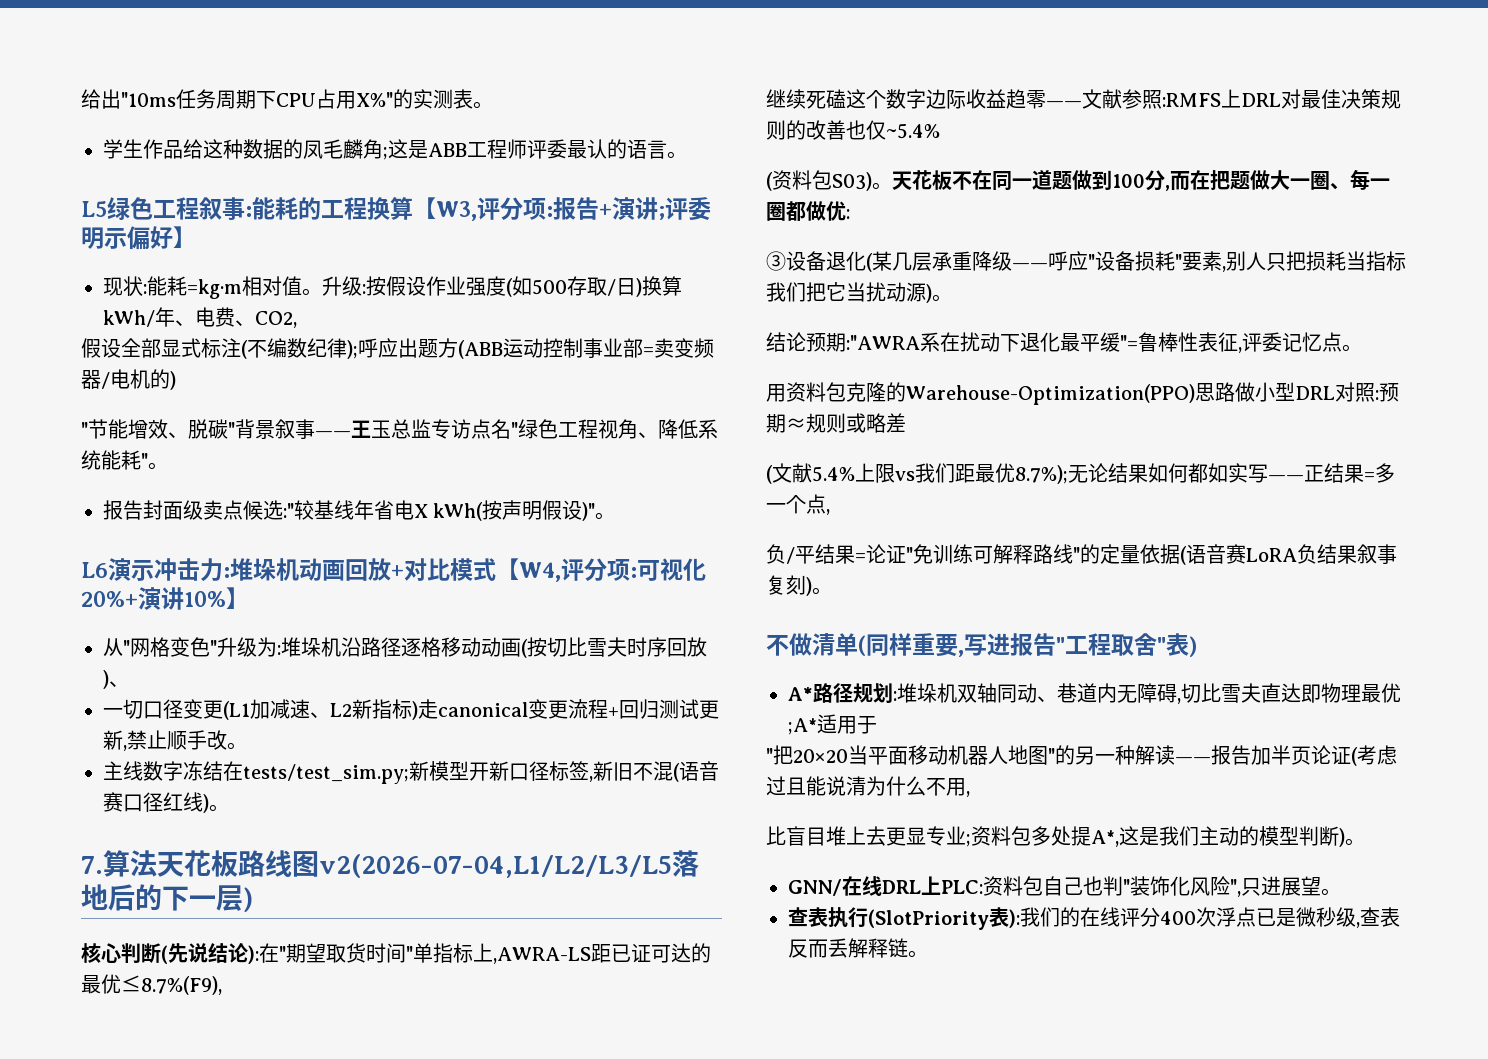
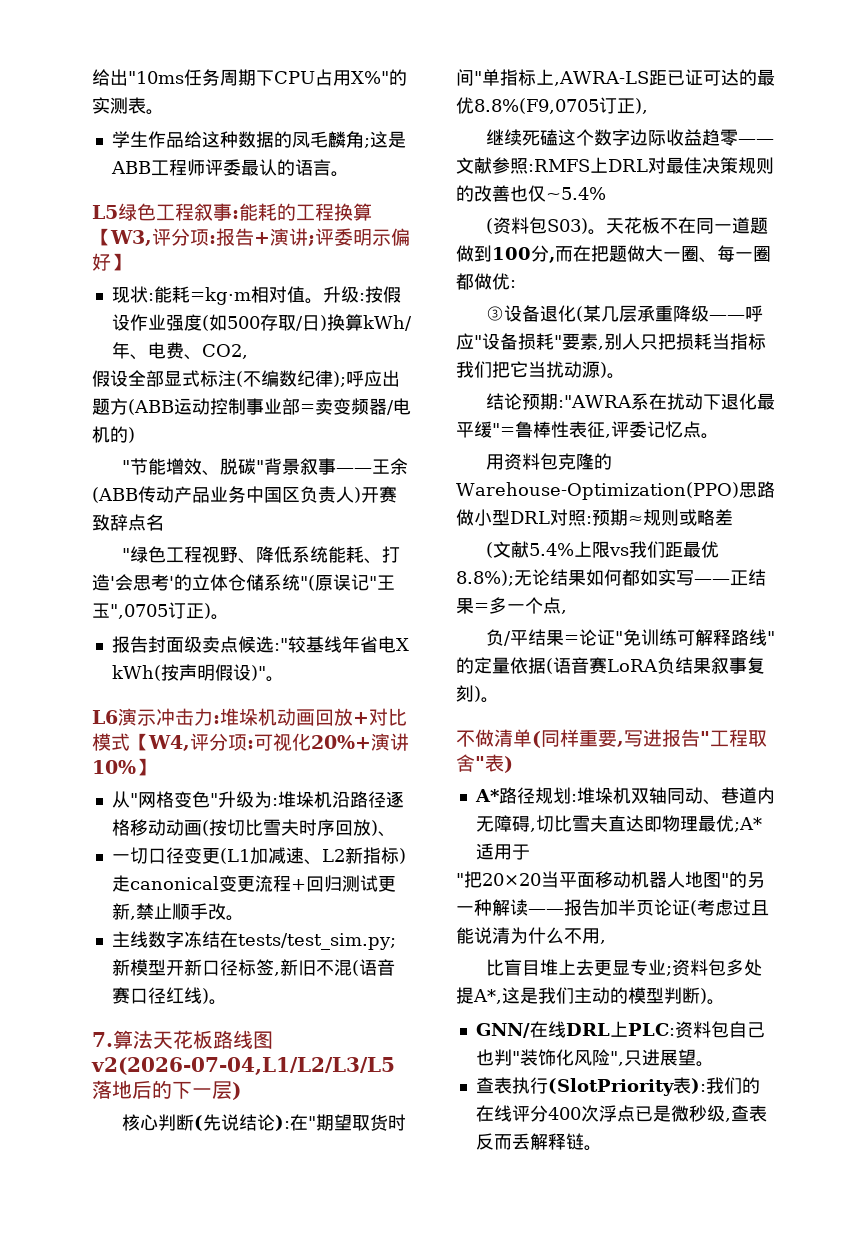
- "节能增效、脱碳"背景叙事——王玉总监专访点名"绿色工程视角、降低系统能耗"。
+ "节能增效、脱碳"背景叙事——王余(ABB传动产品业务中国区负责人)开赛致辞点名
+ "绿色工程视野、降低系统能耗、打造'会思考'的立体仓储系统"(原误记"王玉",0705订正)。
- 核心判断(先说结论):在"期望取货时间"单指标上,AWRA-LS距已证可达的最优≤8.7%(F9),
+ 核心判断(先说结论):在"期望取货时间"单指标上,AWRA-LS距已证可达的最优8.8%(F9,0705订正),
- (文献5.4%上限vs我们距最优8.7%);无论结果如何都如实写——正结果=多一个点,
+ (文献5.4%上限vs我们距最优8.8%);无论结果如何都如实写——正结果=多一个点,

